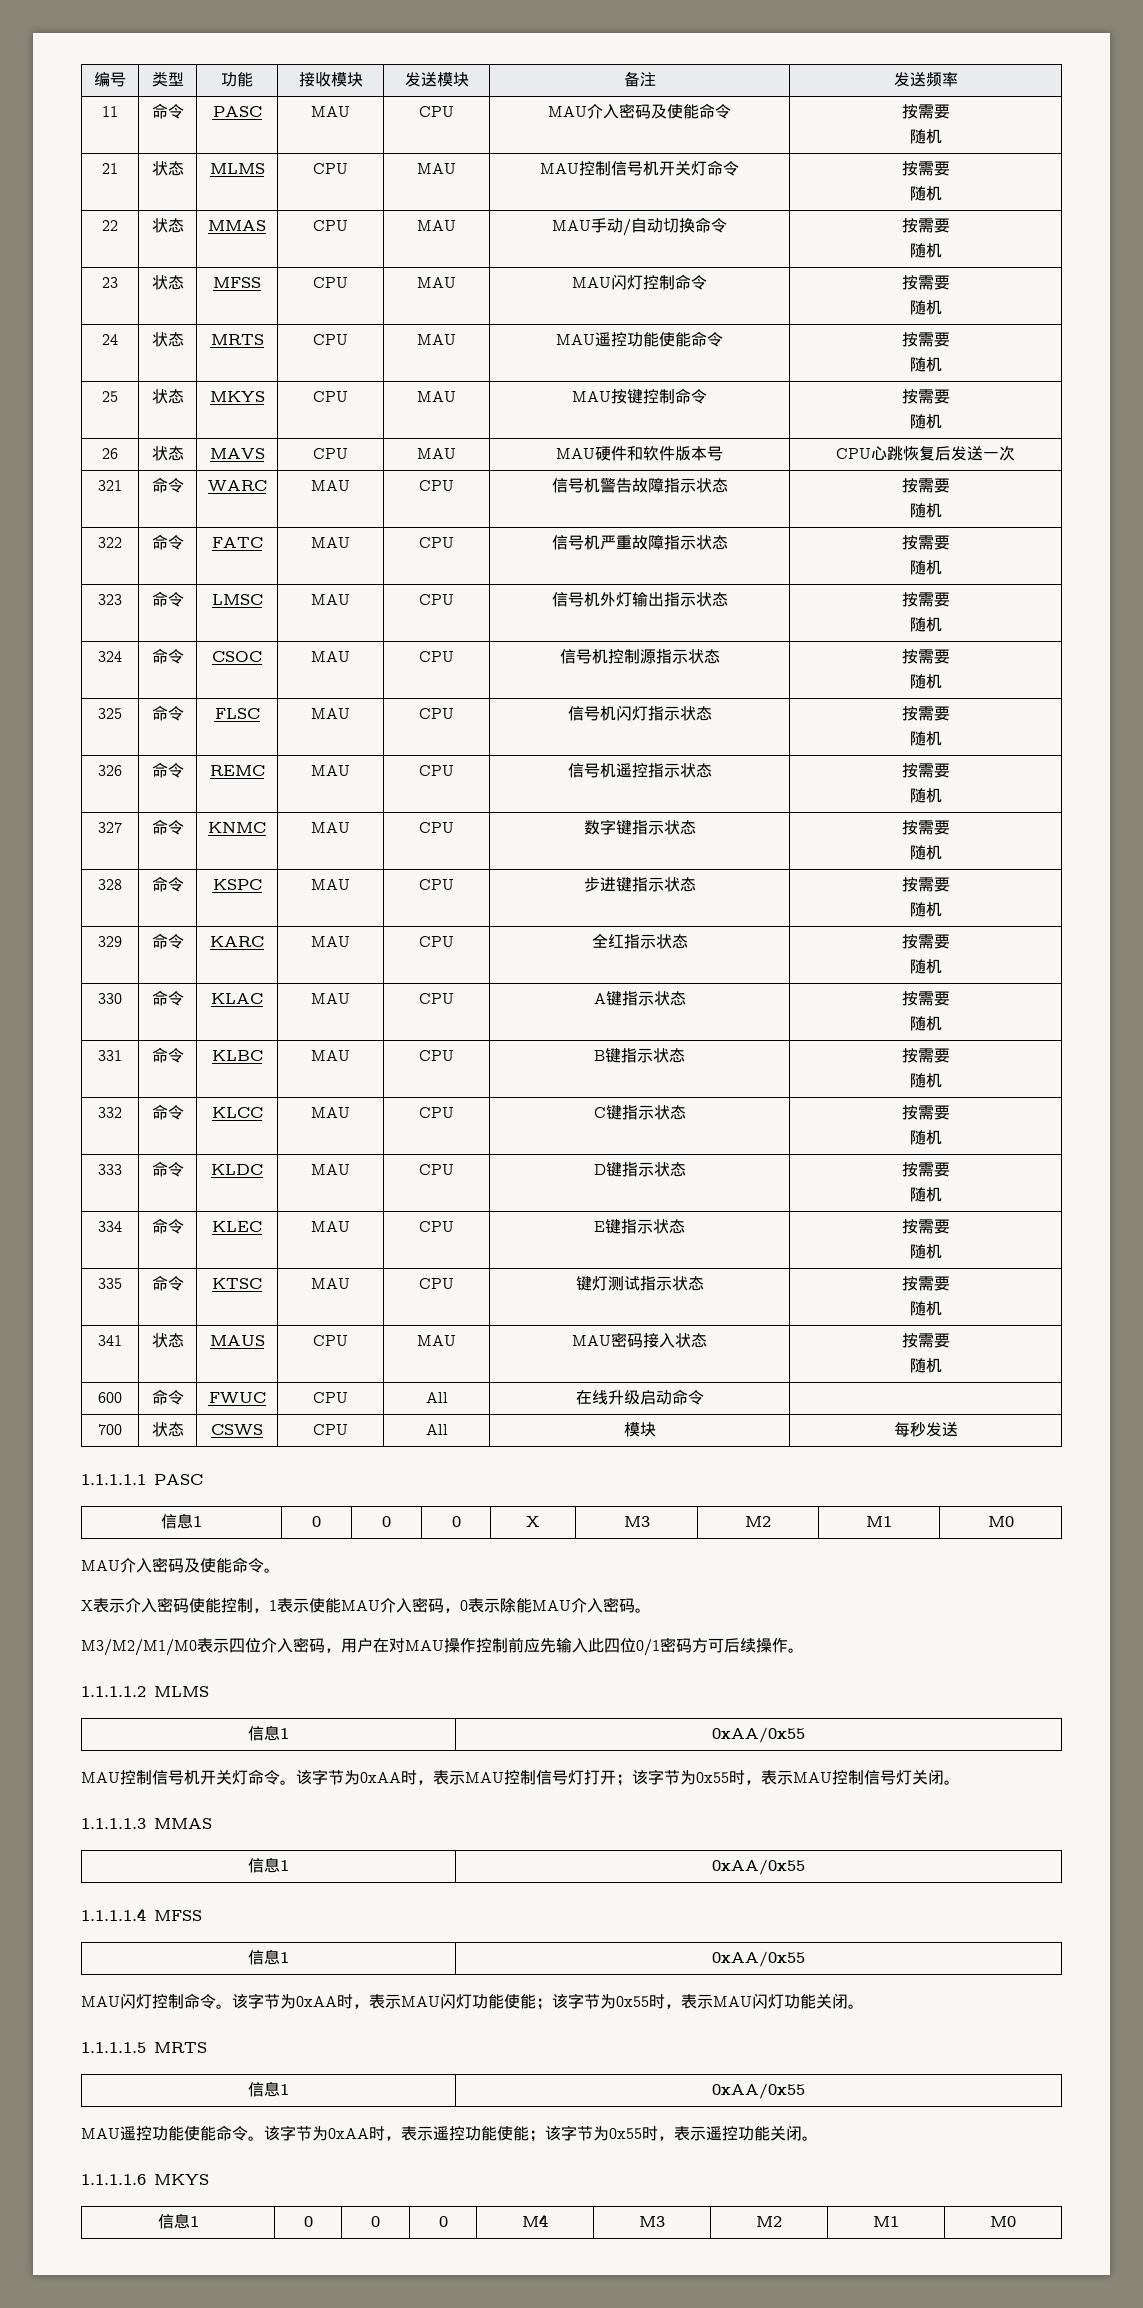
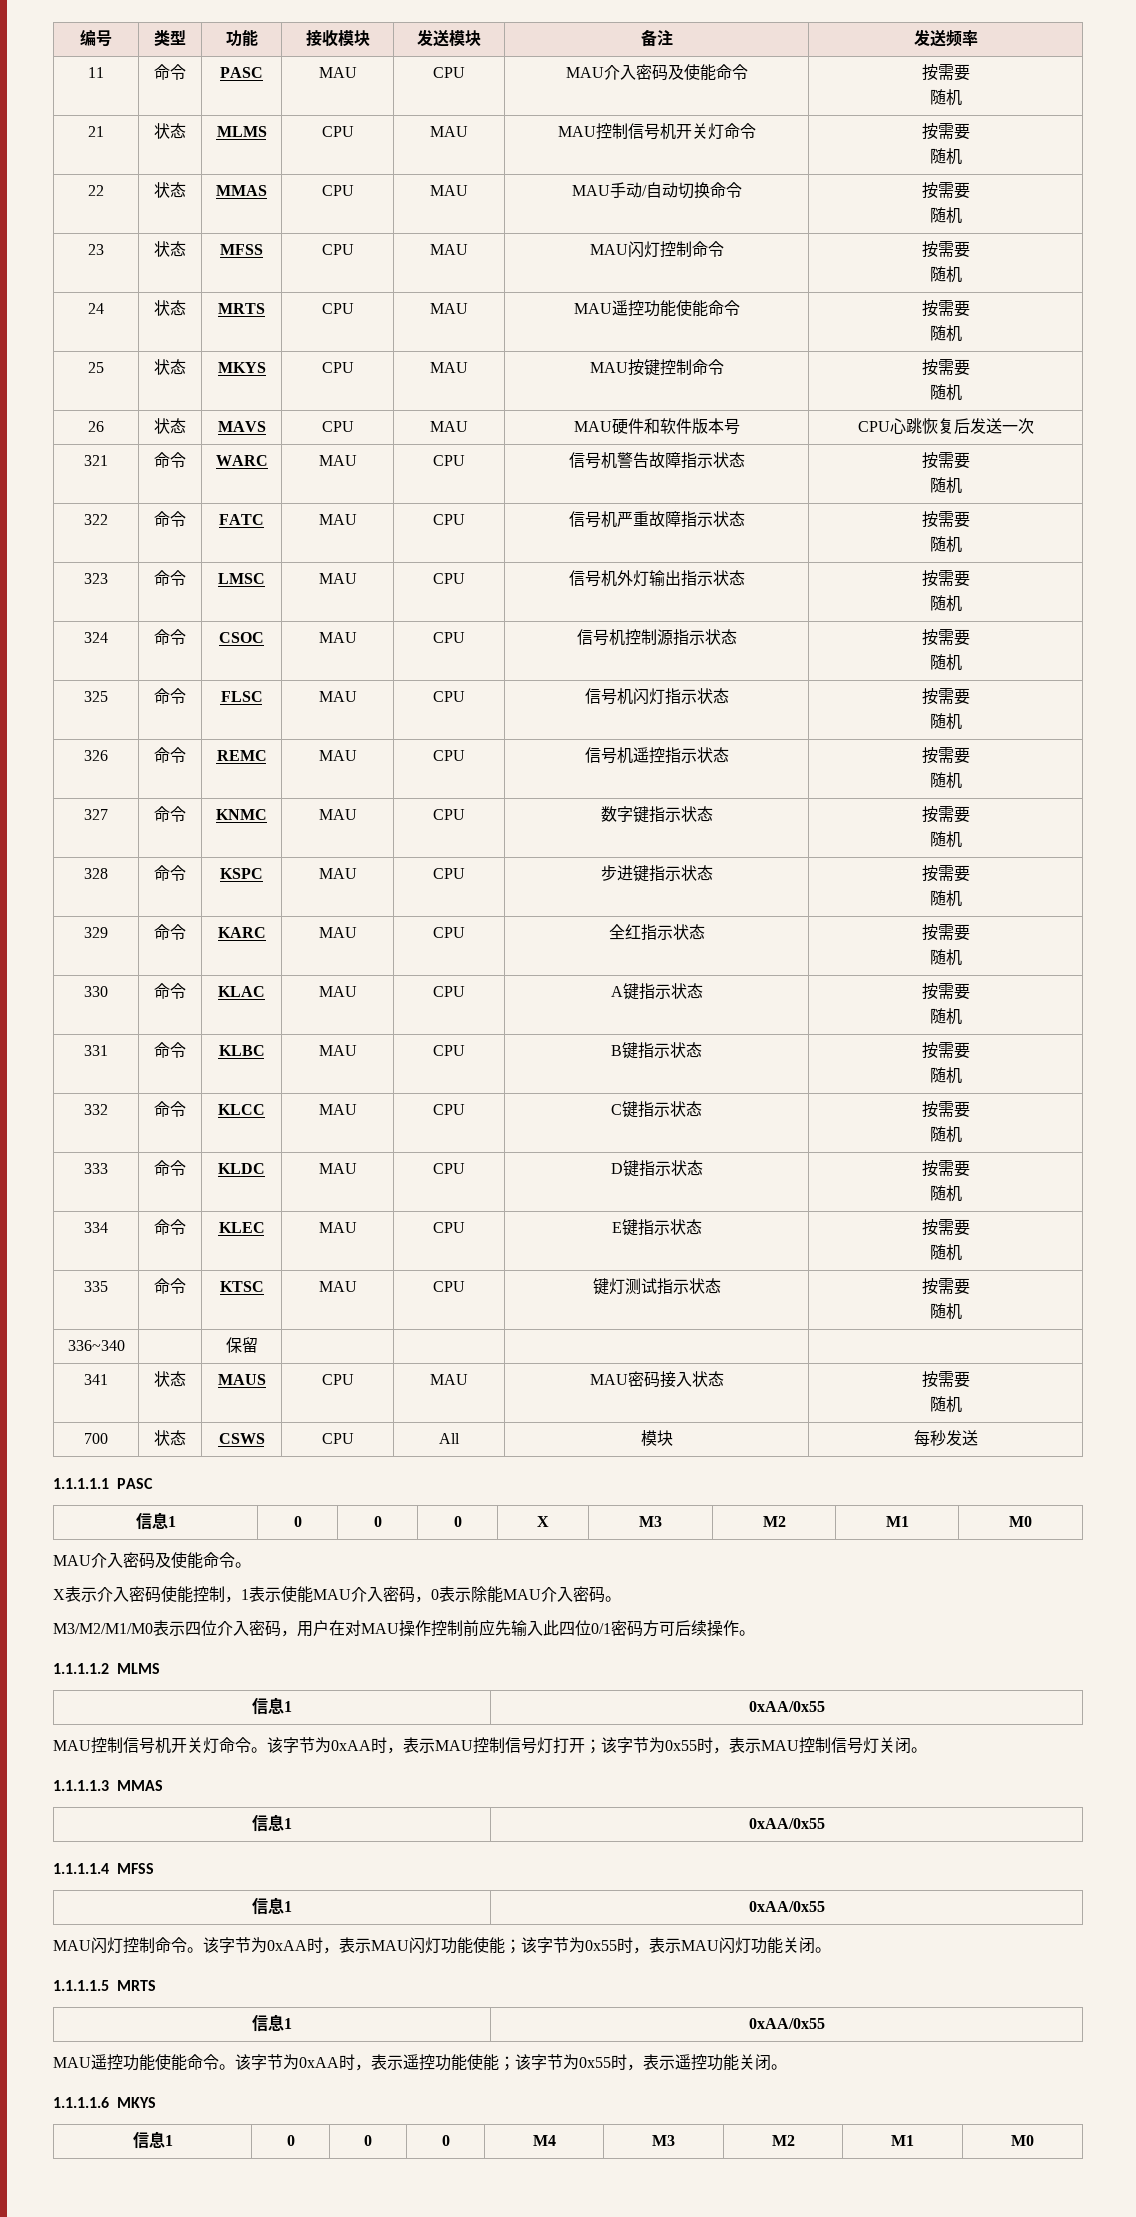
+ 336~340 | | 保留 | | | |
- 600 | 命令 | FWUC | CPU | All | 在线升级启动命令 |

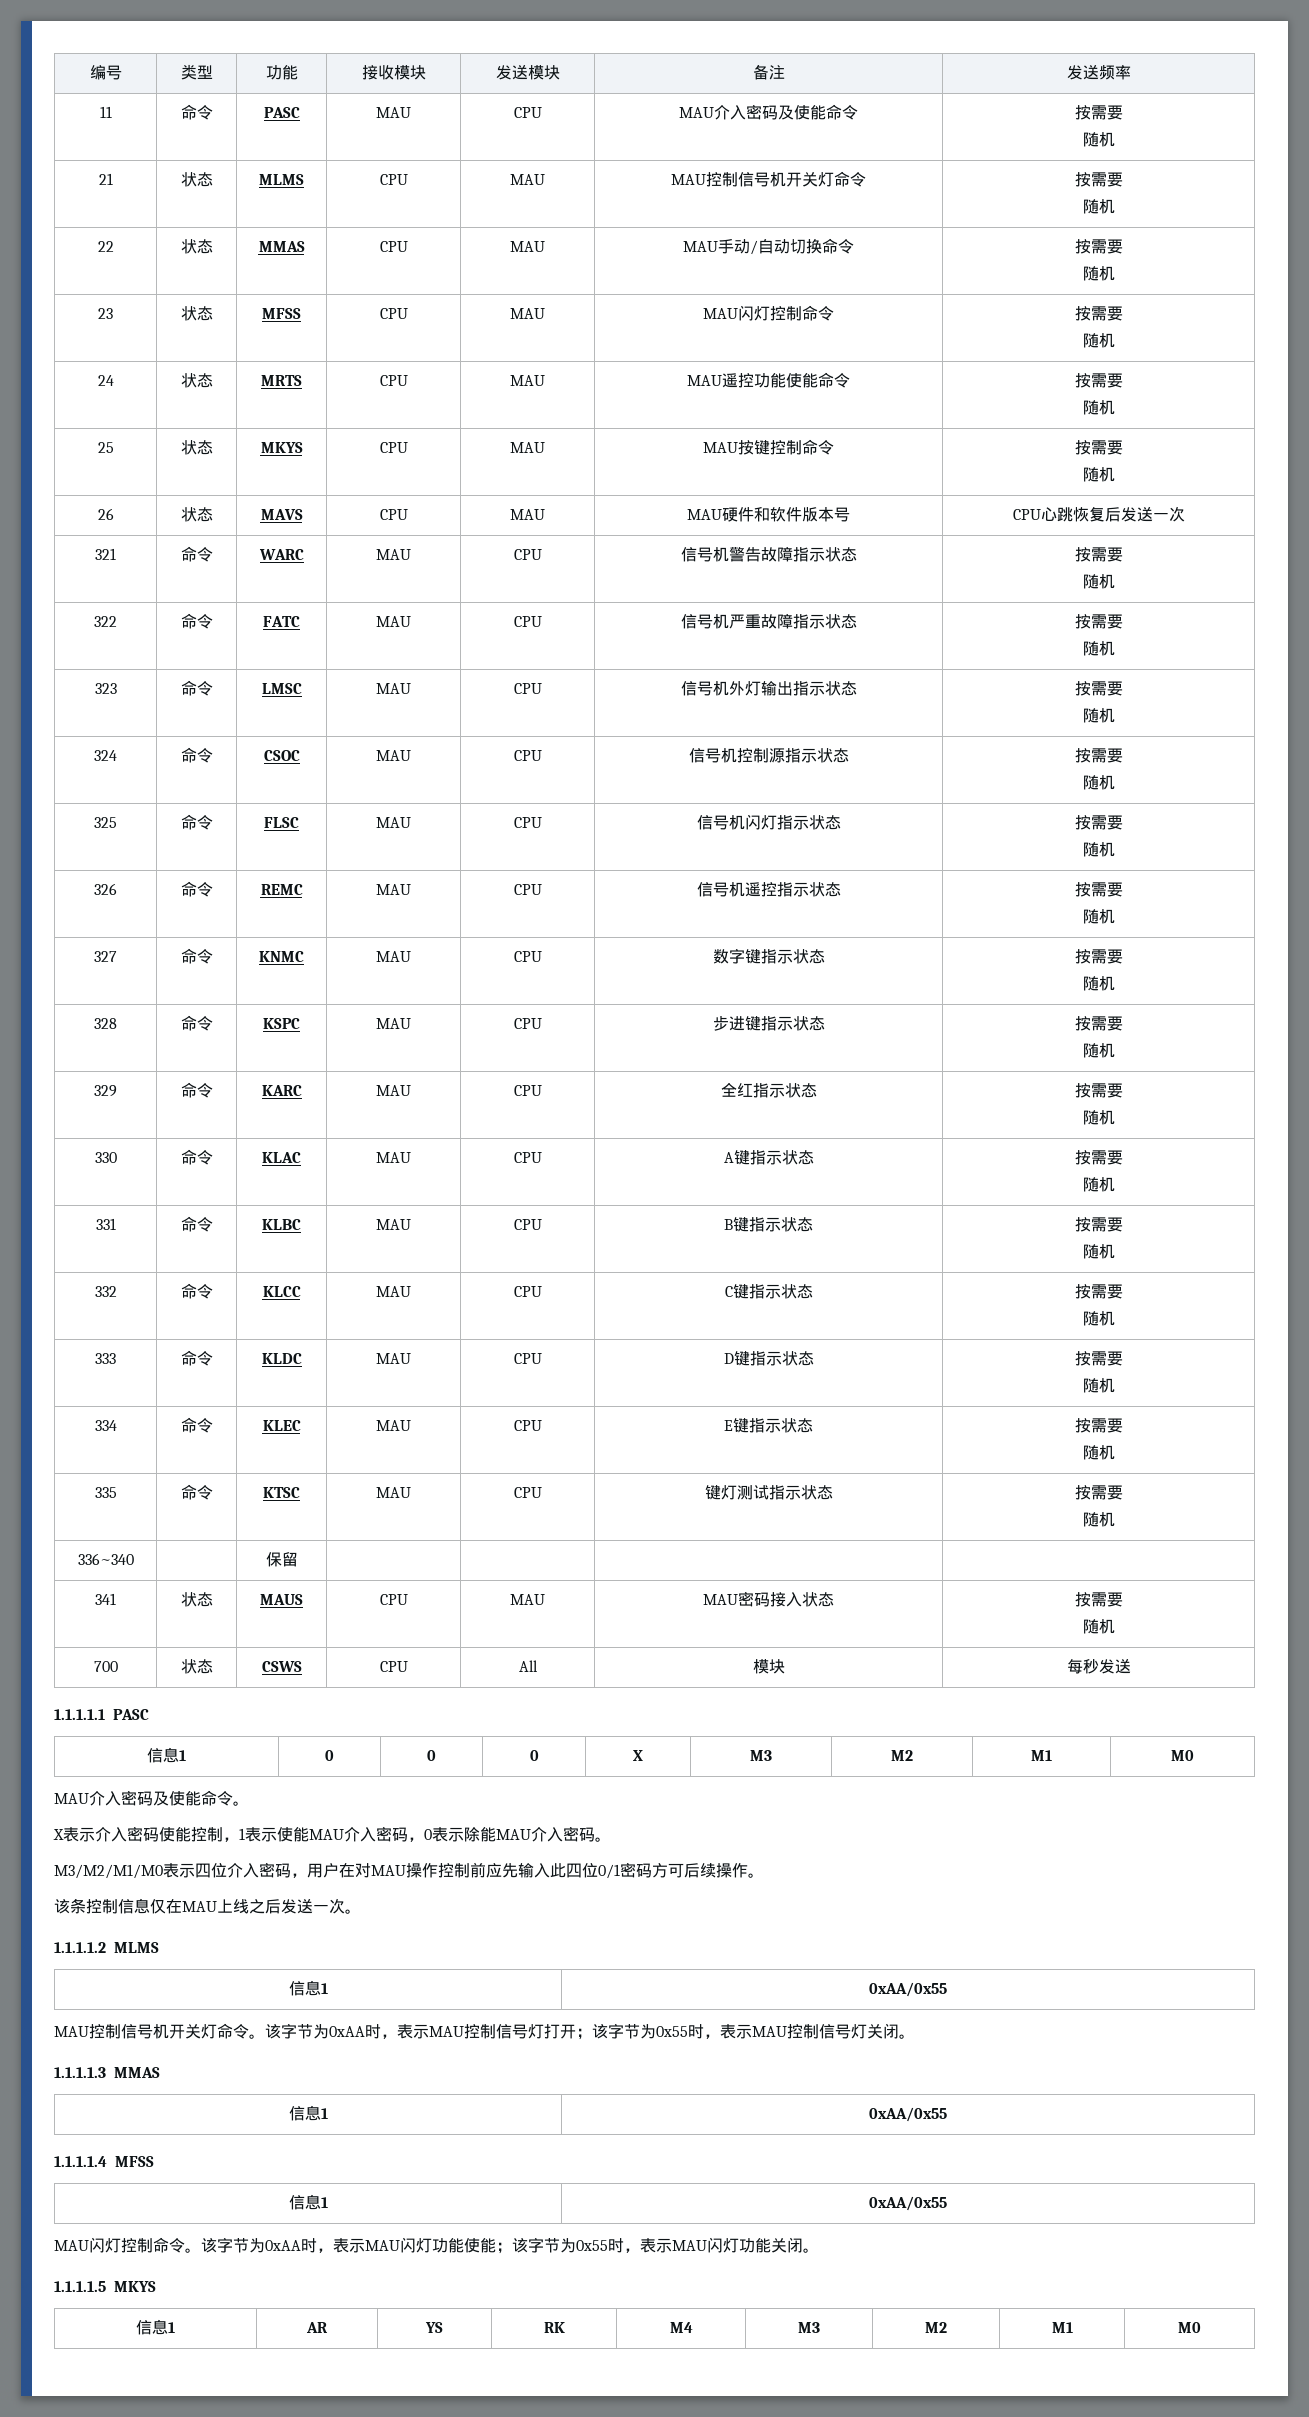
+ 该条控制信息仅在MAU上线之后发送一次。
- 1.1.1.1.5 MRTS
- 信息1 | 0xAA/0x55
- MAU遥控功能使能命令。该字节为0xAA时，表示遥控功能使能；该字节为0x55时，表示遥控功能关闭。
- 1.1.1.1.6 MKYS
+ 1.1.1.1.5 MKYS
- 信息1 | 0 | 0 | 0 | M4 | M3 | M2 | M1 | M0
+ 信息1 | AR | YS | RK | M4 | M3 | M2 | M1 | M0

